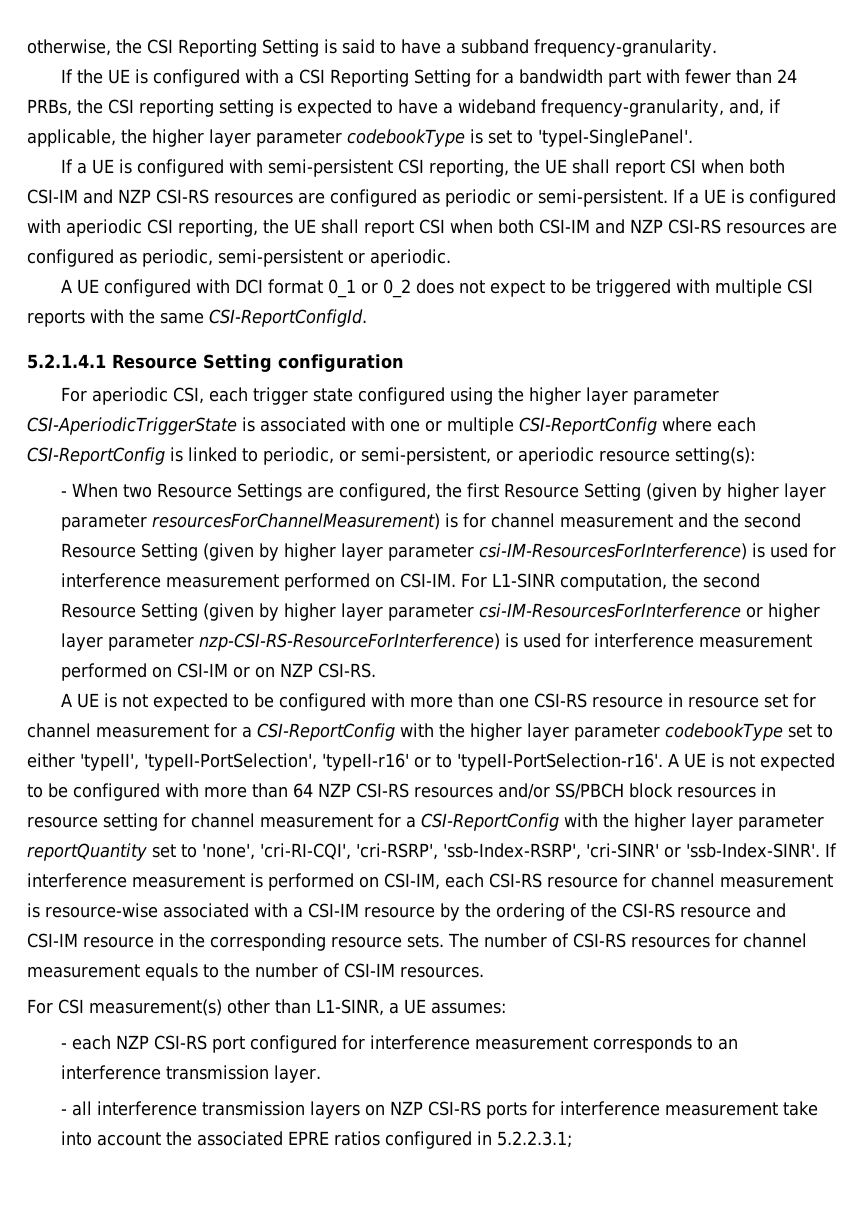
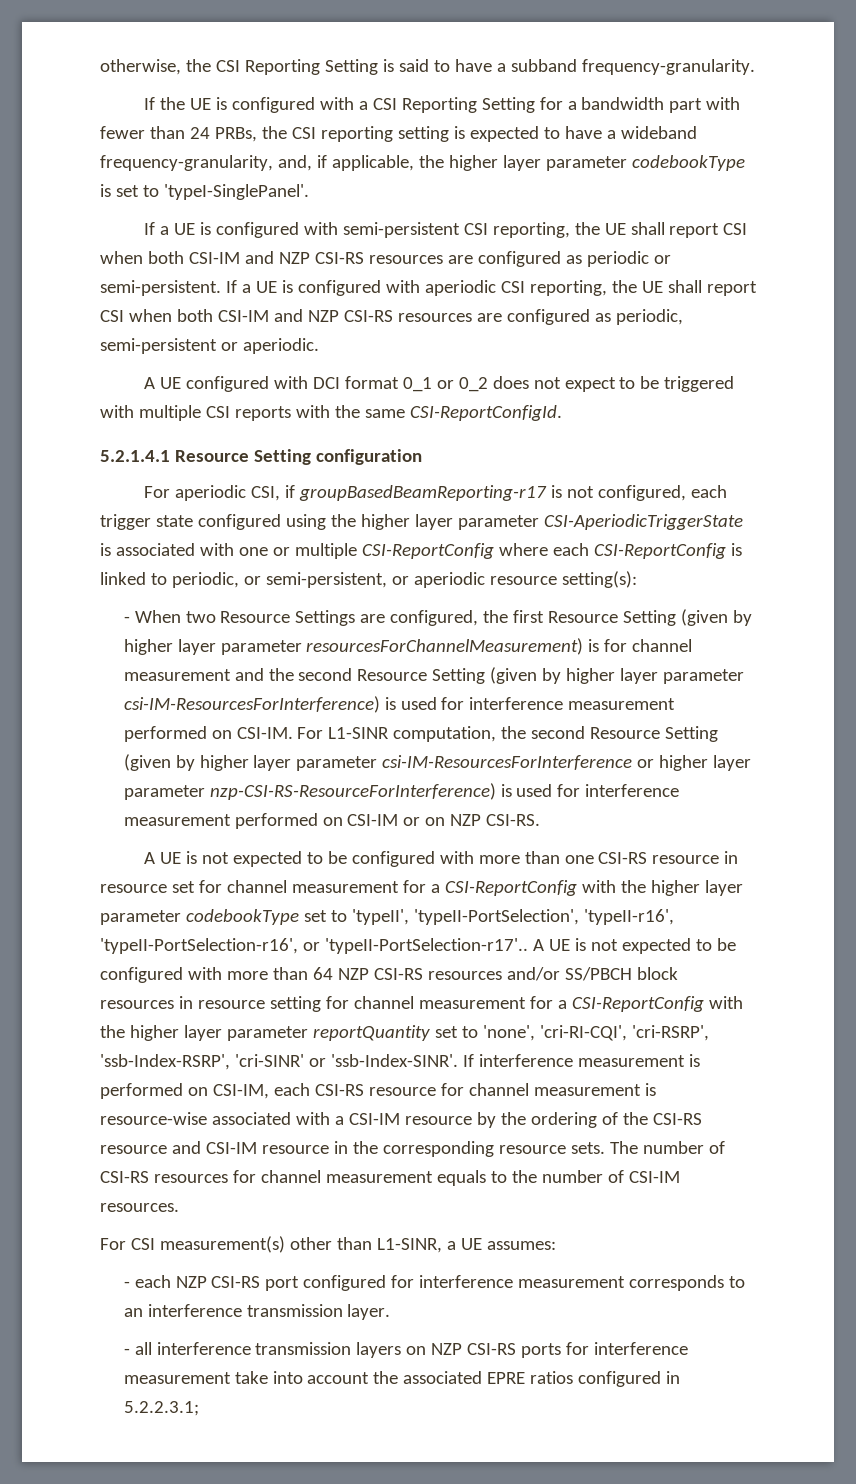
- For aperiodic CSI, each trigger state configured using the higher layer parameter CSI-AperiodicTriggerState is associated with one or multiple CSI-ReportConfig where each CSI-ReportConfig is linked to periodic, or semi-persistent, or aperiodic resource setting(s):
+ For aperiodic CSI, if groupBasedBeamReporting-r17 is not configured, each trigger state configured using the higher layer parameter CSI-AperiodicTriggerState is associated with one or multiple CSI-ReportConfig where each CSI-ReportConfig is linked to periodic, or semi-persistent, or aperiodic resource setting(s):
- A UE is not expected to be configured with more than one CSI-RS resource in resource set for channel measurement for a CSI-ReportConfig with the higher layer parameter codebookType set to either 'typeII', 'typeII-PortSelection', 'typeII-r16' or to 'typeII-PortSelection-r16'.
+ A UE is not expected to be configured with more than one CSI-RS resource in resource set for channel measurement for a CSI-ReportConfig with the higher layer parameter codebookType set to 'typeII', 'typeII-PortSelection', 'typeII-r16', 'typeII-PortSelection-r16', or 'typeII-PortSelection-r17'..

